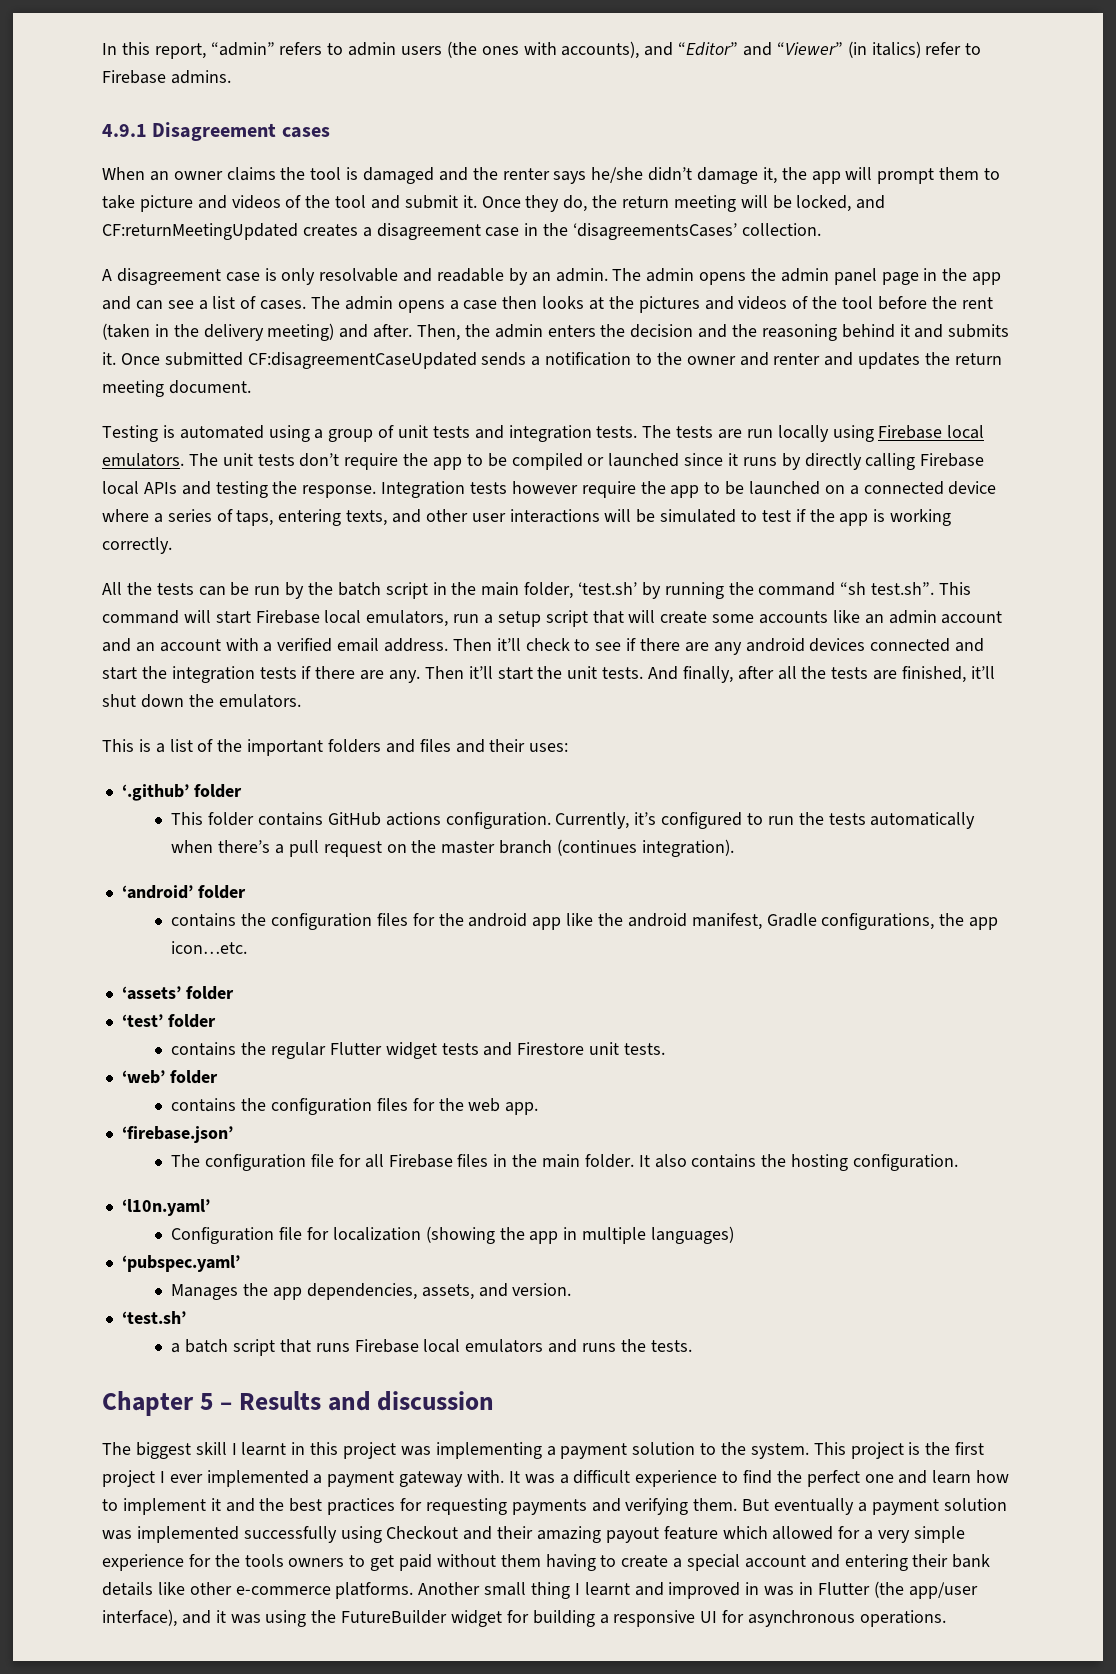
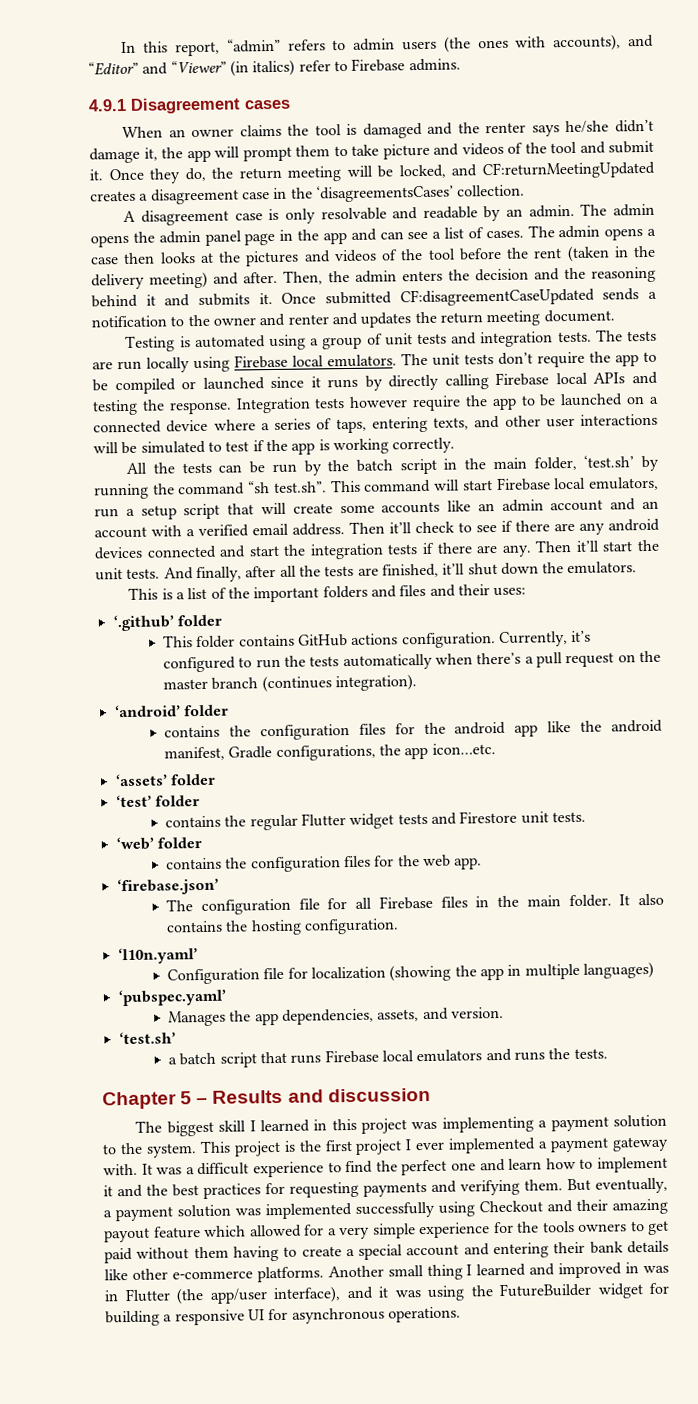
- The biggest skill I learnt in this project was implementing a payment solution to the system.
+ The biggest skill I learned in this project was implementing a payment solution to the system.
- But eventually a payment solution was implemented successfully using Checkout and their amazing payout feature which allowed for a very simple experience for the tools owners to get paid without them having to create a special account and entering their bank details like other e-commerce platforms.
+ But eventually, a payment solution was implemented successfully using Checkout and their amazing payout feature which allowed for a very simple experience for the tools owners to get paid without them having to create a special account and entering their bank details like other e-commerce platforms.
- Another small thing I learnt and improved in was in Flutter (the app/user interface), and it was using the FutureBuilder widget for building a responsive UI for asynchronous operations.
+ Another small thing I learned and improved in was in Flutter (the app/user interface), and it was using the FutureBuilder widget for building a responsive UI for asynchronous operations.

